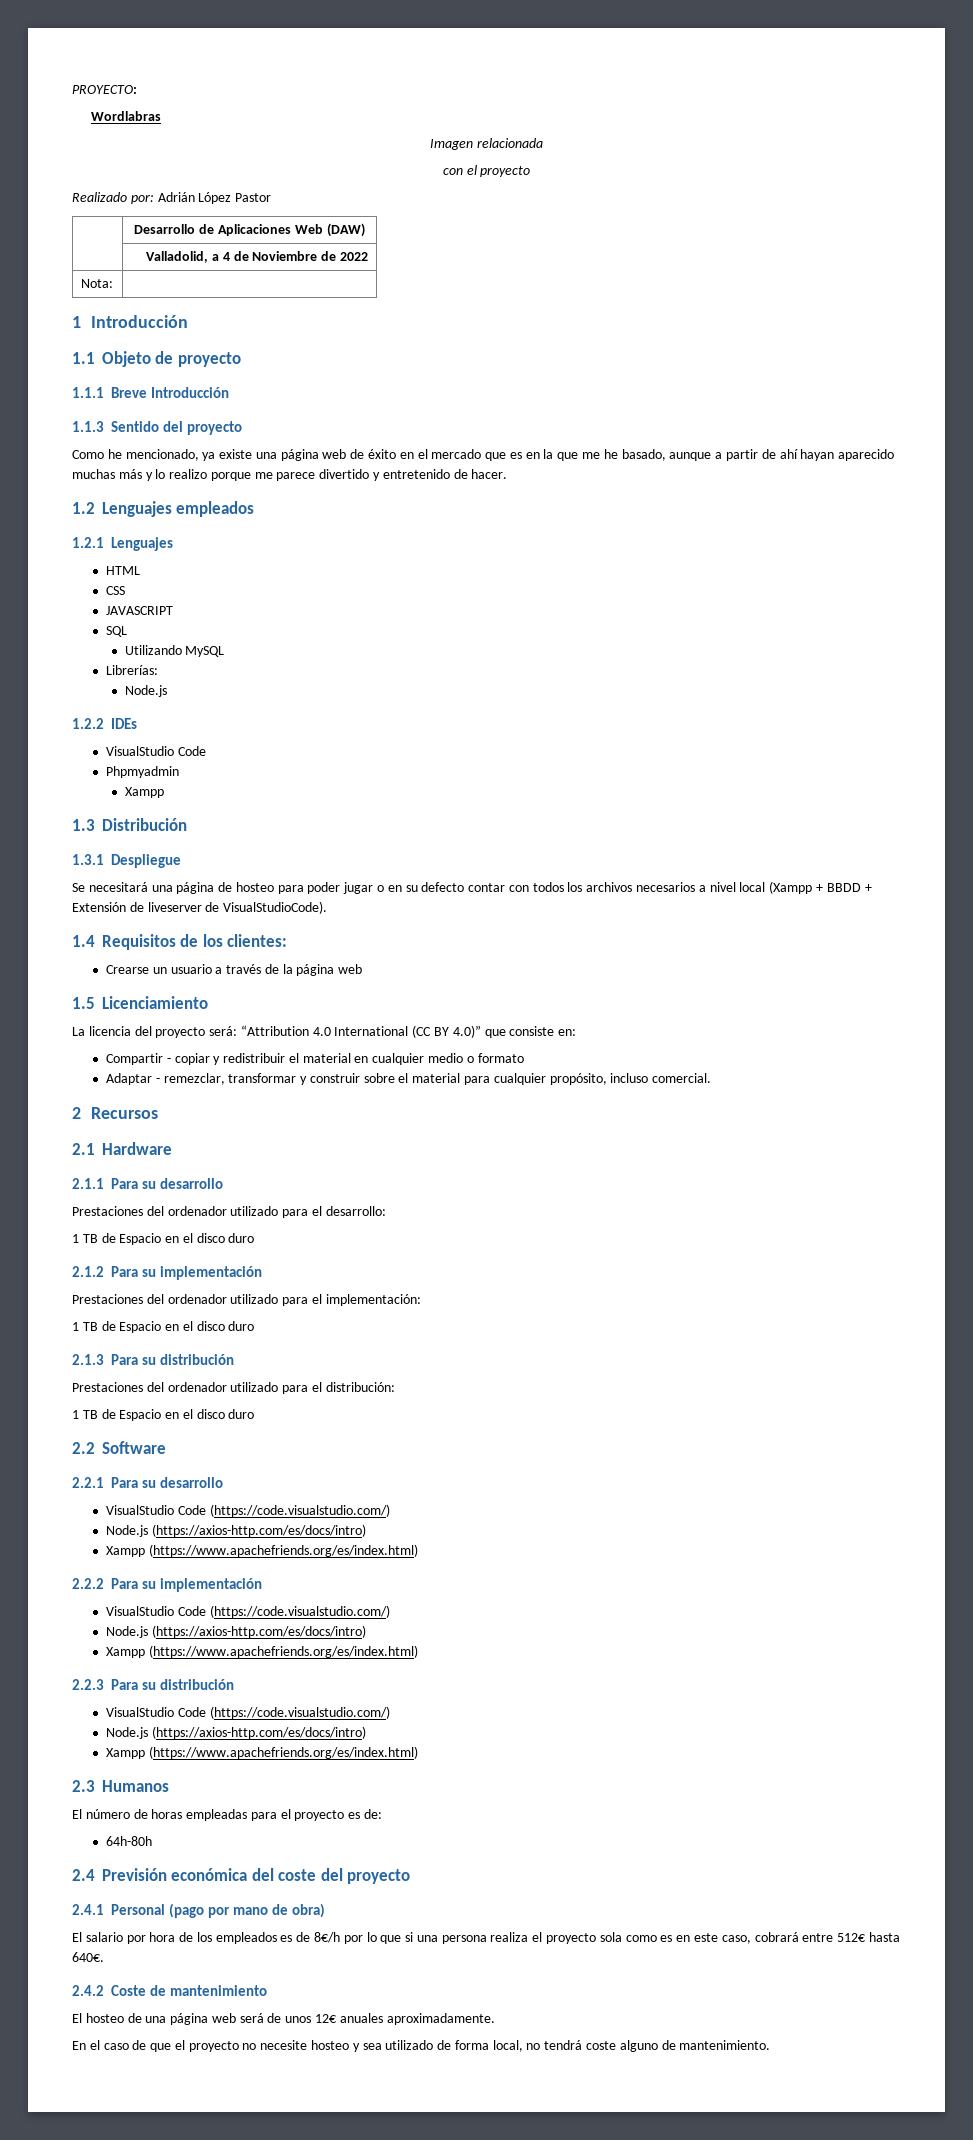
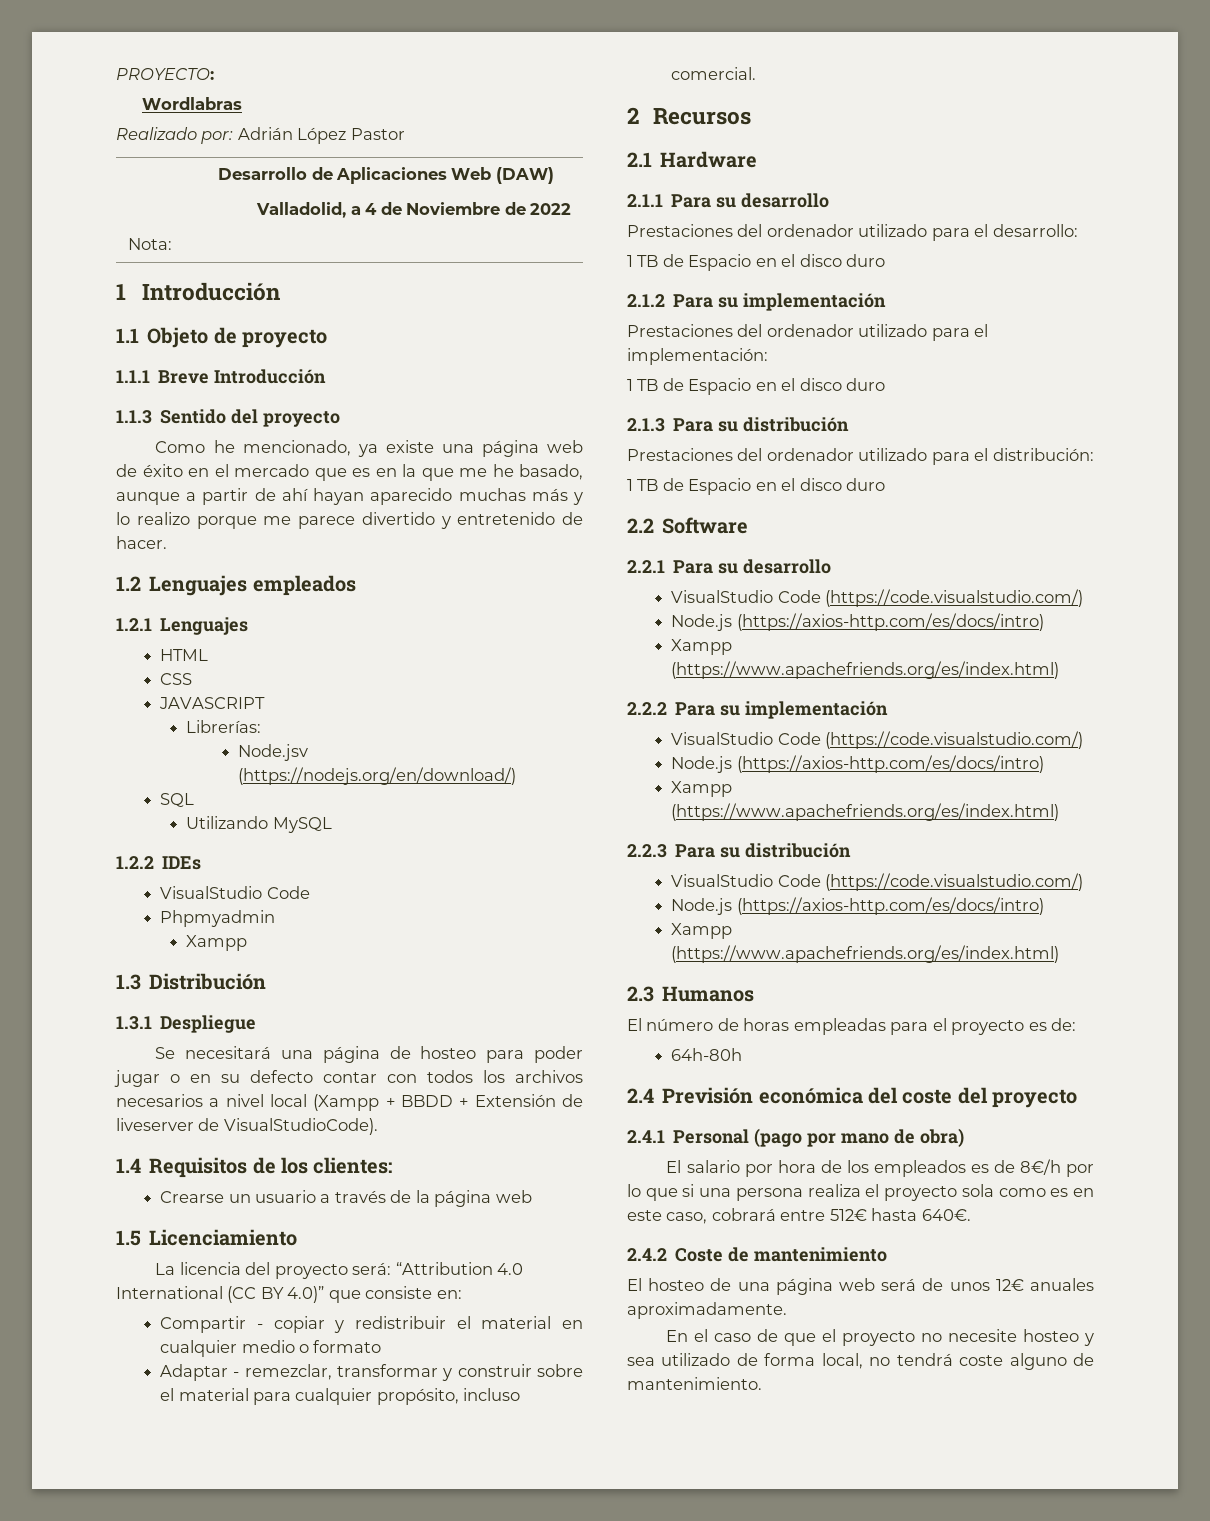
- Imagen relacionada
- con el proyecto
+ Librerías:
+ Node.jsv (https://nodejs.org/en/download/)
- Librerías:
- Node.js

